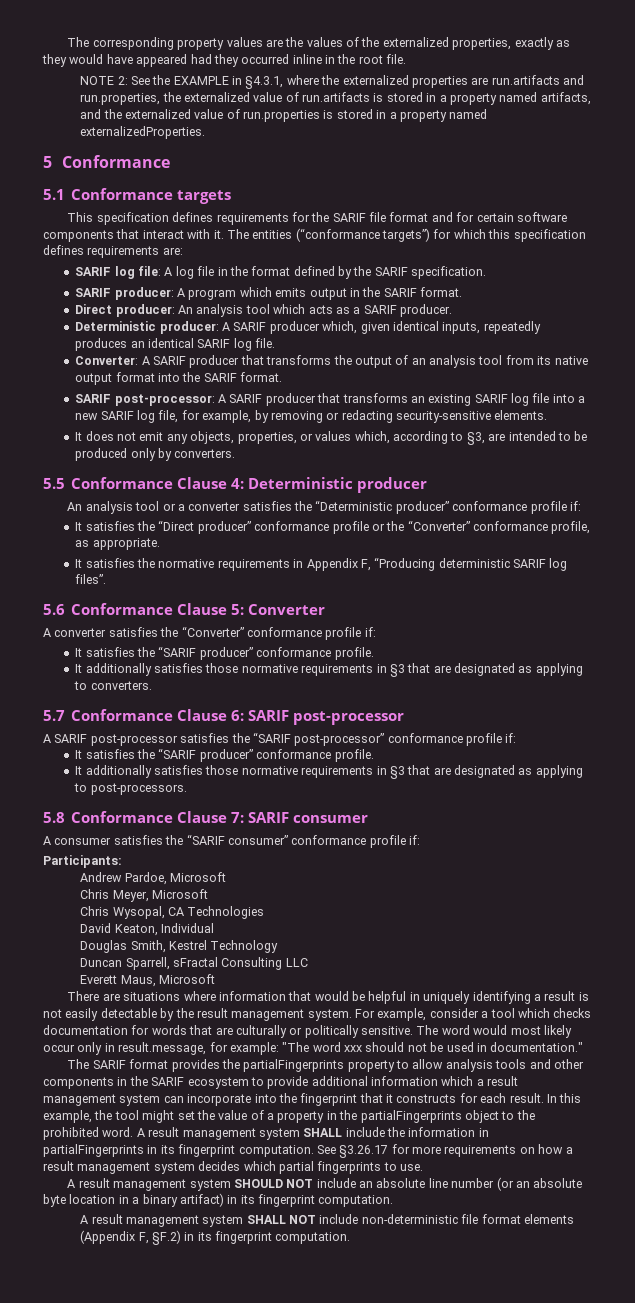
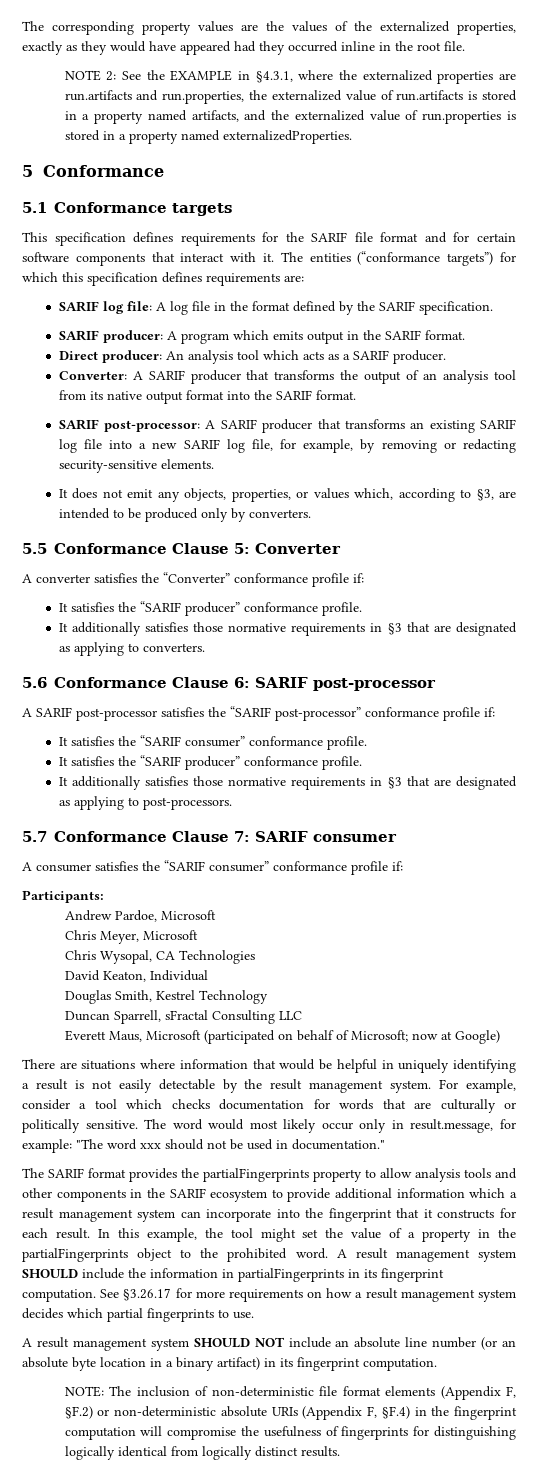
- Deterministic producer: A SARIF producer which, given identical inputs, repeatedly produces an identical SARIF log file.
- 5.5 Conformance Clause 4: Deterministic producer
- An analysis tool or a converter satisfies the “Deterministic producer” conformance profile if:
- It satisfies the “Direct producer” conformance profile or the “Converter” conformance profile, as appropriate.
- It satisfies the normative requirements in Appendix F, “Producing deterministic SARIF log files”.
- 5.6 Conformance Clause 5: Converter
+ 5.5 Conformance Clause 5: Converter
- 5.7 Conformance Clause 6: SARIF post-processor
+ 5.6 Conformance Clause 6: SARIF post-processor
+ It satisfies the “SARIF consumer” conformance profile.
- 5.8 Conformance Clause 7: SARIF consumer
+ 5.7 Conformance Clause 7: SARIF consumer
- Everett Maus, Microsoft
+ Everett Maus, Microsoft (participated on behalf of Microsoft; now at Google)
- A result management system SHALL include the information in partialFingerprints in its fingerprint computation.
+ A result management system SHOULD include the information in partialFingerprints in its fingerprint computation.
- A result management system SHALL NOT include non-deterministic file format elements (Appendix F, §F.2) in its fingerprint computation.
+ NOTE: The inclusion of non-deterministic file format elements (Appendix F, §F.2) or non-deterministic absolute URIs (Appendix F, §F.4) in the fingerprint computation will compromise the usefulness of fingerprints for distinguishing logically identical from logically distinct results.

